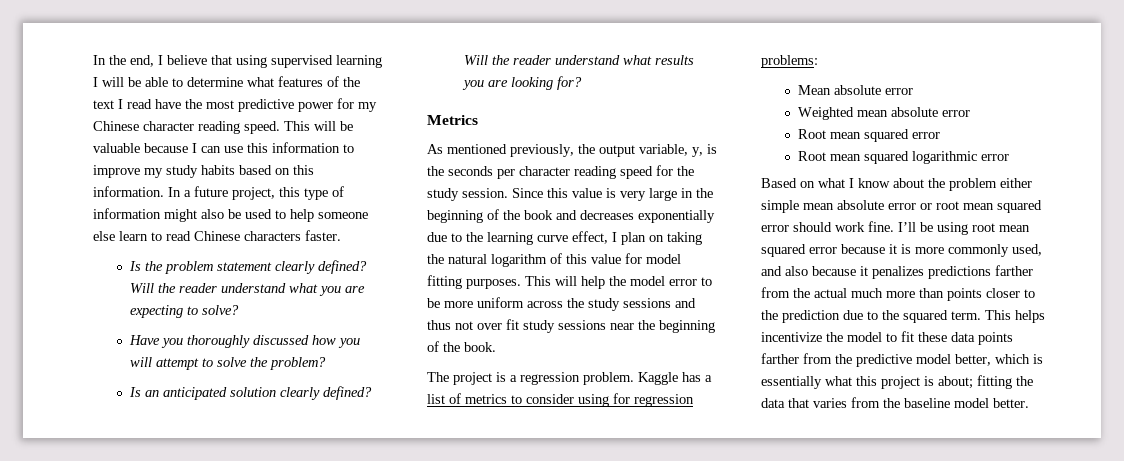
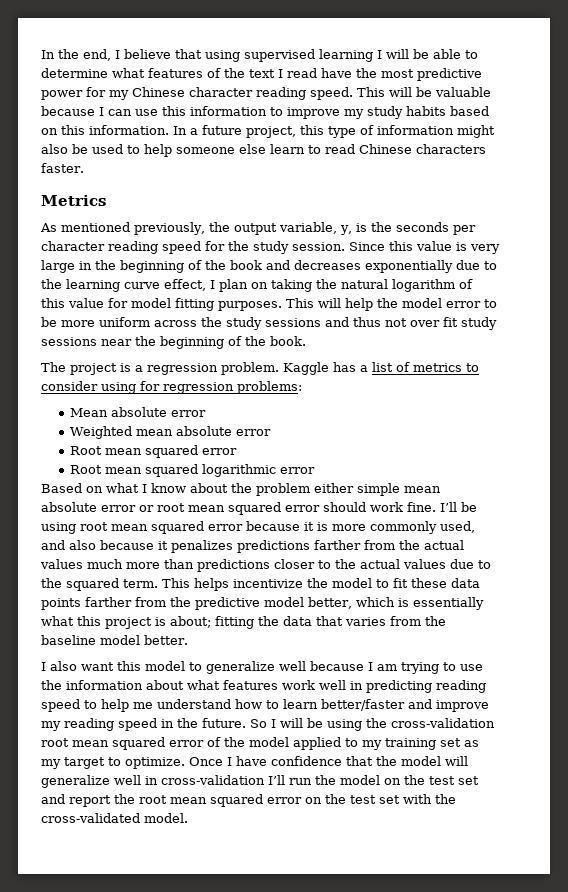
- Is the problem statement clearly defined? Will the reader understand what you are expecting to solve?
- Have you thoroughly discussed how you will attempt to solve the problem?
- Is an anticipated solution clearly defined? Will the reader understand what results you are looking for?
- I’ll be using root mean squared error because it is more commonly used, and also because it penalizes predictions farther from the actual much more than points closer to the prediction due to the squared term.
+ I’ll be using root mean squared error because it is more commonly used, and also because it penalizes predictions farther from the actual values much more than predictions closer to the actual values due to the squared term.
+ I also want this model to generalize well because I am trying to use the information about what features work well in predicting reading speed to help me understand how to learn better/faster and improve my reading speed in the future. So I will be using the cross-validation root mean squared error of the model applied to my training set as my target to optimize. Once I have confidence that the model will generalize well in cross-validation I’ll run the model on the test set and report the root mean squared error on the test set with the cross-validated model.

